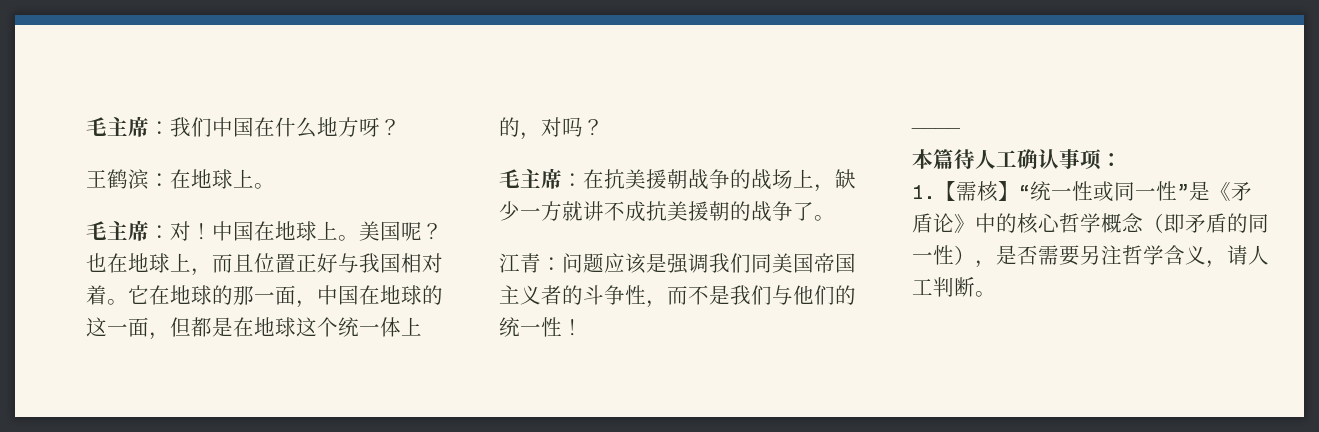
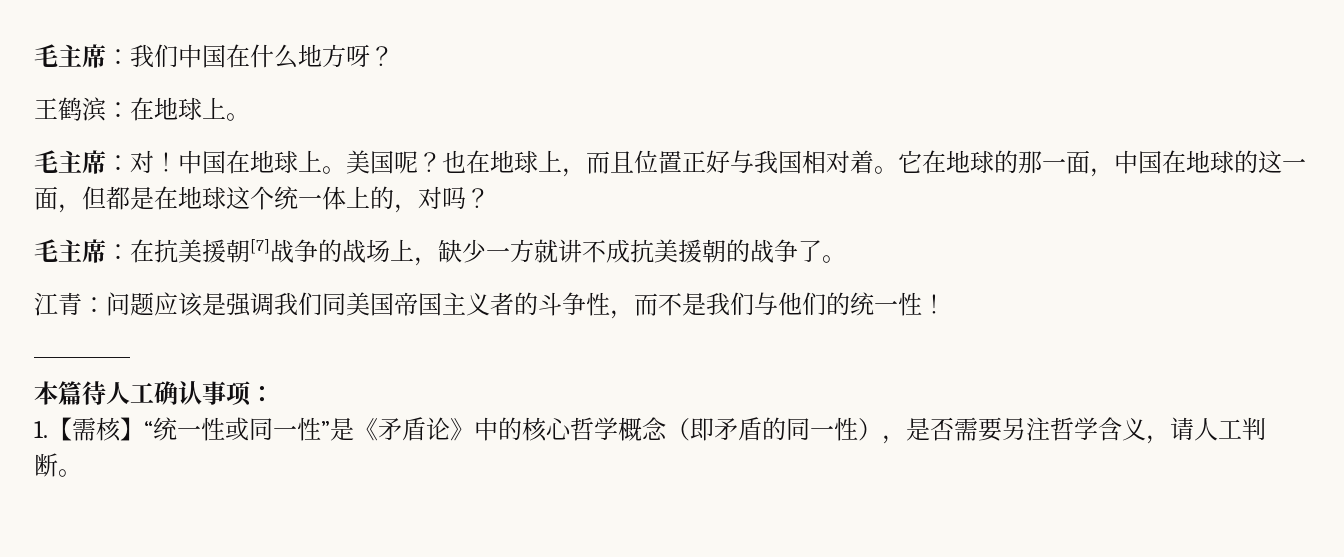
- 毛主席：在抗美援朝战争的战场上，缺少一方就讲不成抗美援朝的战争了。
+ 毛主席：在抗美援朝[7]战争的战场上，缺少一方就讲不成抗美援朝的战争了。

